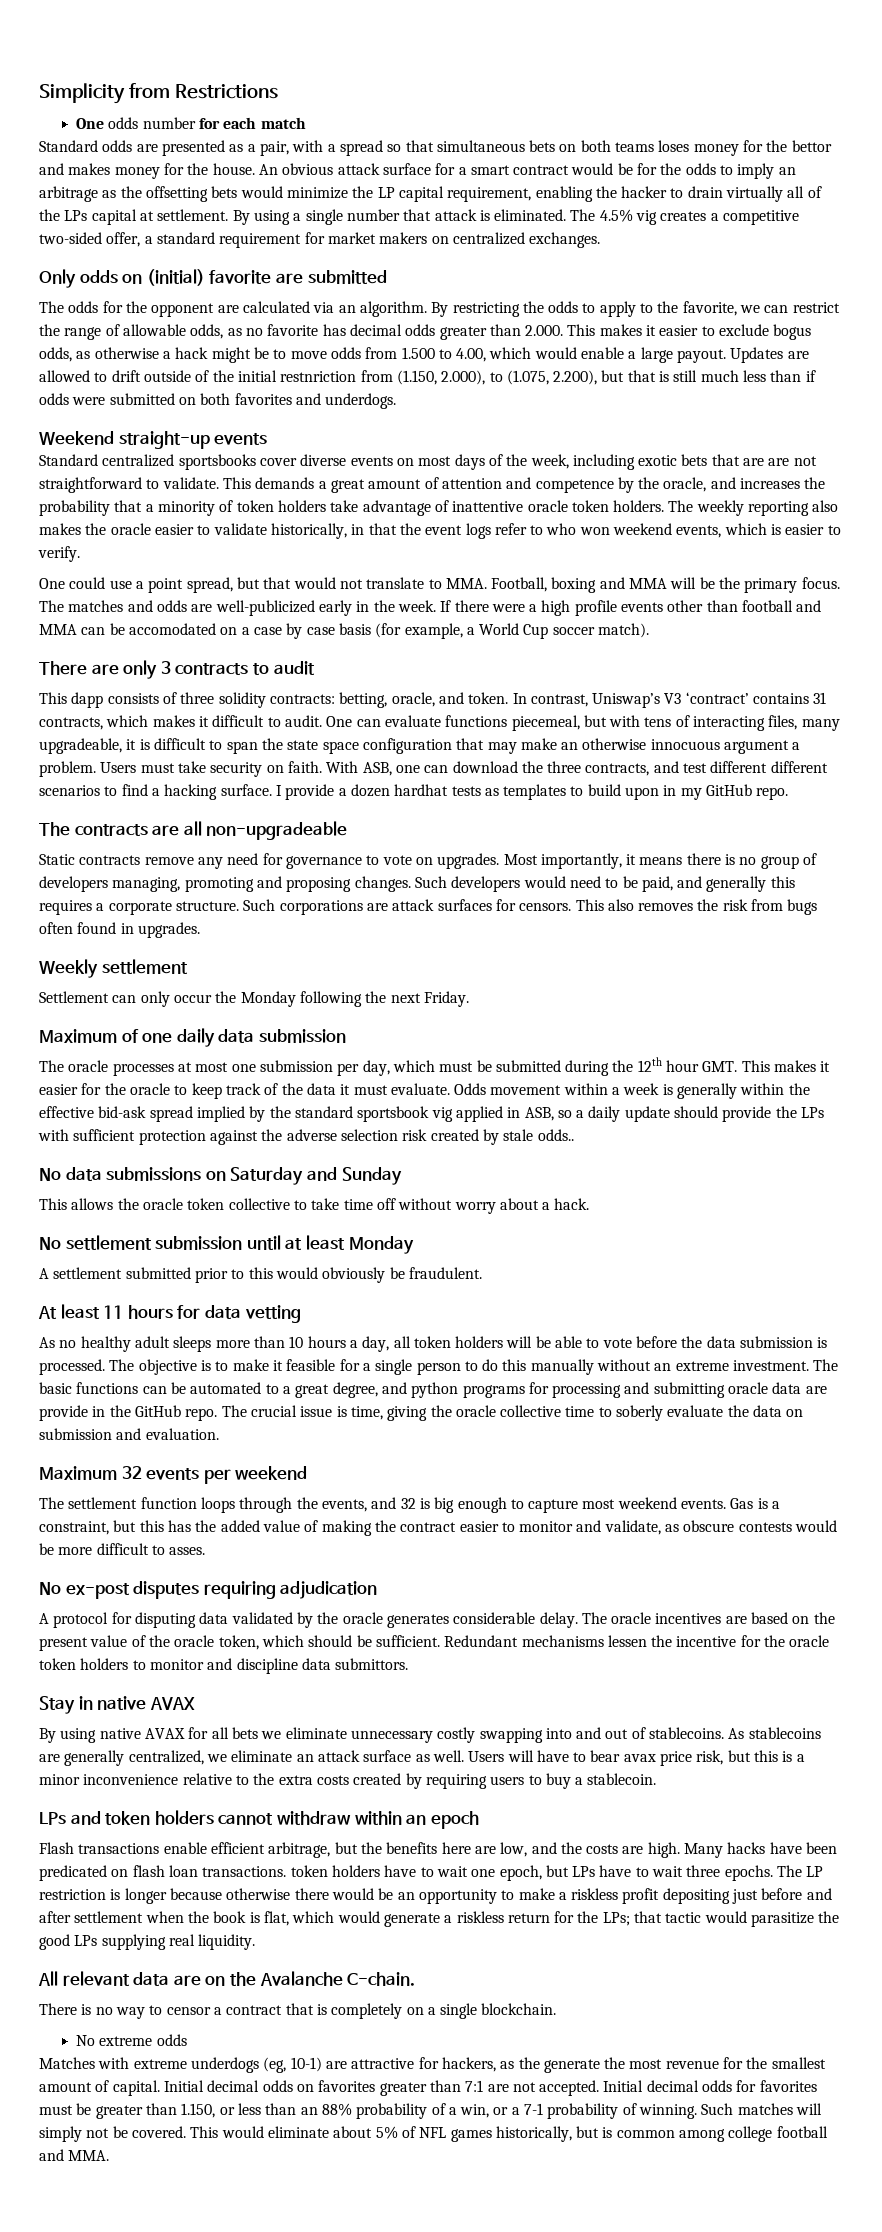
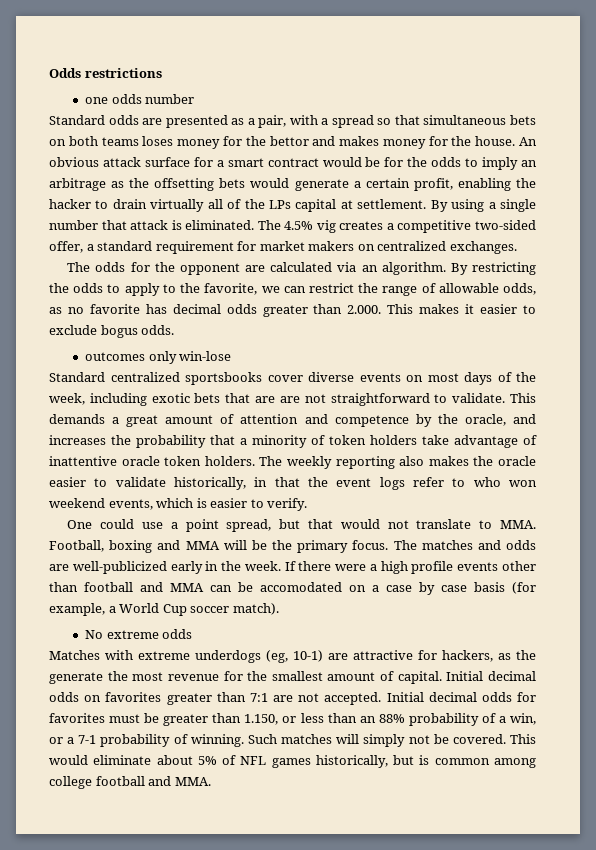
- Simplicity from Restrictions
- One odds number for each match
+ Odds restrictions
+ one odds number
- An obvious attack surface for a smart contract would be for the odds to imply an arbitrage as the offsetting bets would minimize the LP capital requirement, enabling the hacker to drain virtually all of the LPs capital at settlement.
+ An obvious attack surface for a smart contract would be for the odds to imply an arbitrage as the offsetting bets would generate a certain profit, enabling the hacker to drain virtually all of the LPs capital at settlement.
- Only odds on (initial) favorite are submitted
- By restricting the odds to apply to the favorite, we can restrict the range of allowable odds, as no favorite has decimal odds greater than 2.000. This makes it easier to exclude bogus odds, as otherwise a hack might be to move odds from 1.500 to 4.00, which would enable a large payout. Updates are allowed to drift outside of the initial restnriction from (1.150, 2.000), to (1.075, 2.200), but that is still much less than if odds were submitted on both favorites and underdogs.
- Weekend straight-up events
+ By restricting the odds to apply to the favorite, we can restrict the range of allowable odds, as no favorite has decimal odds greater than 2.000. This makes it easier to exclude bogus odds.
+ outcomes only win-lose
- There are only 3 contracts to audit
- This dapp consists of three solidity contracts: betting, oracle, and token. In contrast, Uniswap’s V3 ‘contract’ contains 31 contracts, which makes it difficult to audit. One can evaluate functions piecemeal, but with tens of interacting files, many upgradeable, it is difficult to span the state space configuration that may make an otherwise innocuous argument a problem. Users must take security on faith. With ASB, one can download the three contracts, and test different different scenarios to find a hacking surface. I provide a dozen hardhat tests as templates to build upon in my GitHub repo.
- The contracts are all non-upgradeable
- Static contracts remove any need for governance to vote on upgrades. Most importantly, it means there is no group of developers managing, promoting and proposing changes. Such developers would need to be paid, and generally this requires a corporate structure. Such corporations are attack surfaces for censors. This also removes the risk from bugs often found in upgrades.
- Weekly settlement
- Settlement can only occur the Monday following the next Friday.
- Maximum of one daily data submission
- The oracle processes at most one submission per day, which must be submitted during the 12th hour GMT. This makes it easier for the oracle to keep track of the data it must evaluate. Odds movement within a week is generally within the effective bid-ask spread implied by the standard sportsbook vig applied in ASB, so a daily update should provide the LPs with sufficient protection against the adverse selection risk created by stale odds..
- No data submissions on Saturday and Sunday
- This allows the oracle token collective to take time off without worry about a hack.
- No settlement submission until at least Monday
- A settlement submitted prior to this would obviously be fraudulent.
- At least 11 hours for data vetting
- As no healthy adult sleeps more than 10 hours a day, all token holders will be able to vote before the data submission is processed. The objective is to make it feasible for a single person to do this manually without an extreme investment. The basic functions can be automated to a great degree, and python programs for processing and submitting oracle data are provide in the GitHub repo. The crucial issue is time, giving the oracle collective time to soberly evaluate the data on submission and evaluation.
- Maximum 32 events per weekend
- The settlement function loops through the events, and 32 is big enough to capture most weekend events. Gas is a constraint, but this has the added value of making the contract easier to monitor and validate, as obscure contests would be more difficult to asses.
- No ex-post disputes requiring adjudication
- A protocol for disputing data validated by the oracle generates considerable delay. The oracle incentives are based on the present value of the oracle token, which should be sufficient. Redundant mechanisms lessen the incentive for the oracle token holders to monitor and discipline data submittors.
- Stay in native AVAX
- By using native AVAX for all bets we eliminate unnecessary costly swapping into and out of stablecoins. As stablecoins are generally centralized, we eliminate an attack surface as well. Users will have to bear avax price risk, but this is a minor inconvenience relative to the extra costs created by requiring users to buy a stablecoin.
- LPs and token holders cannot withdraw within an epoch
- Flash transactions enable efficient arbitrage, but the benefits here are low, and the costs are high. Many hacks have been predicated on flash loan transactions. token holders have to wait one epoch, but LPs have to wait three epochs. The LP restriction is longer because otherwise there would be an opportunity to make a riskless profit depositing just before and after settlement when the book is flat, which would generate a riskless return for the LPs; that tactic would parasitize the good LPs supplying real liquidity.
- All relevant data are on the Avalanche C-chain.
- There is no way to censor a contract that is completely on a single blockchain.

